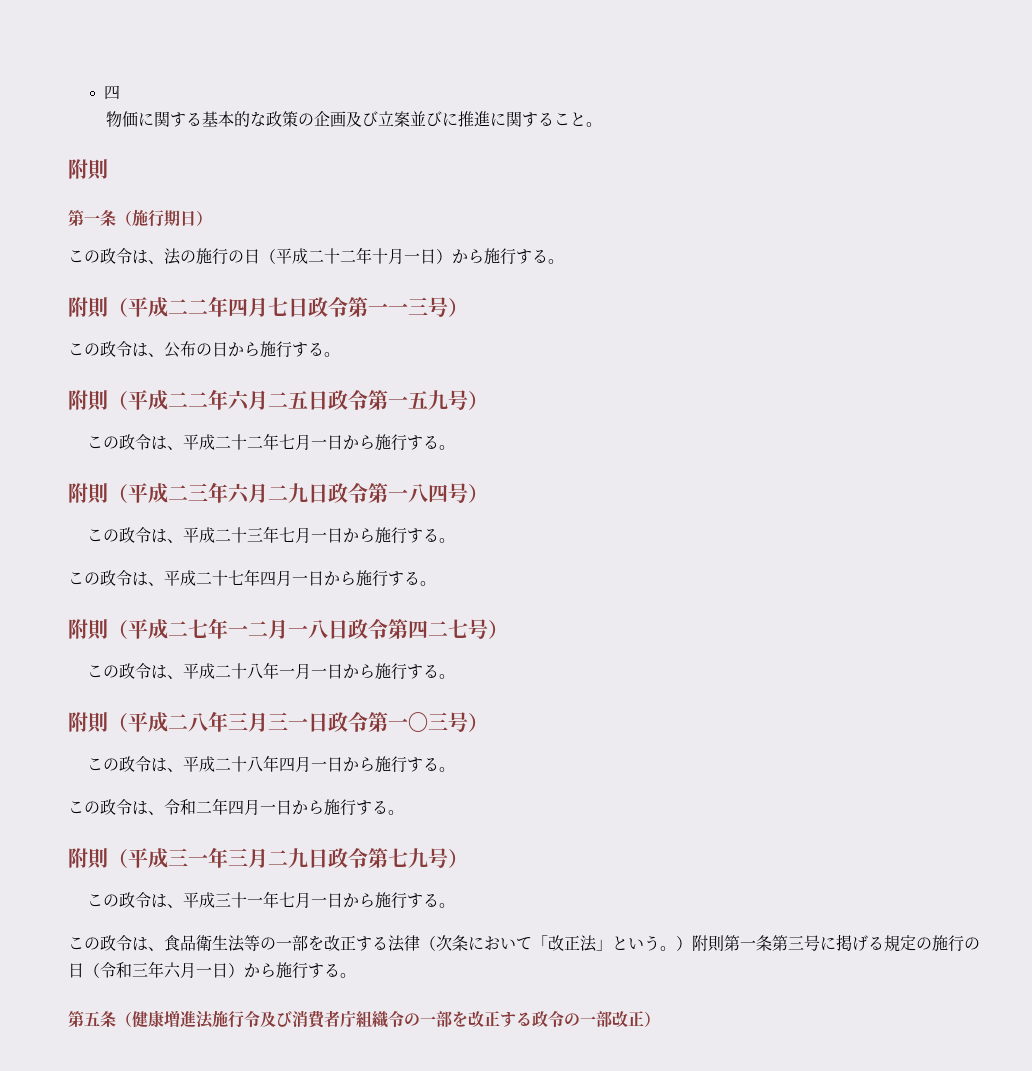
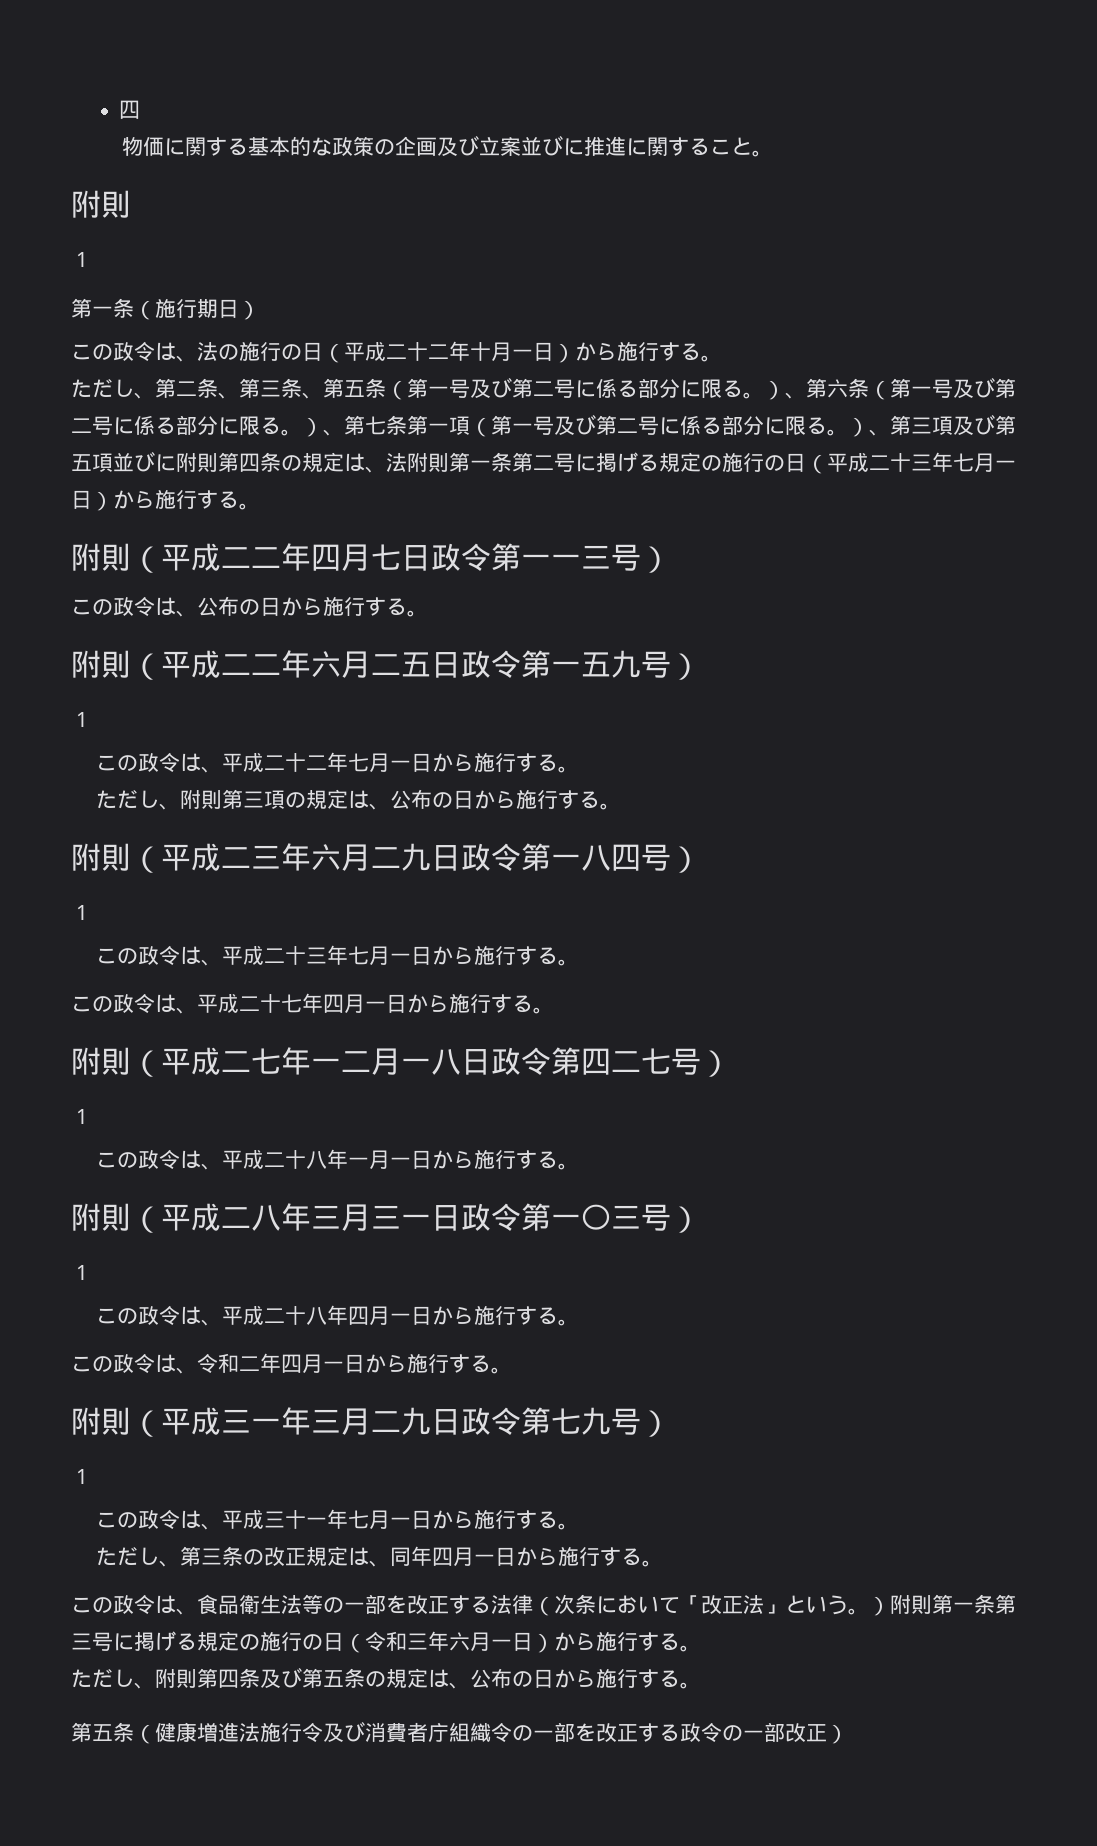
  物価に関する基本的な政策の企画及び立案並びに推進に関すること。
  附則
+ １
+ ただし、第二条、第三条、第五条（第一号及び第二号に係る部分に限る。）、第六条（第一号及び第二号に係る部分に限る。）、第七条第一項（第一号及び第二号に係る部分に限る。）、第三項及び第五項並びに附則第四条の規定は、法附則第一条第二号に掲げる規定の施行の日（平成二十三年七月一日）から施行する。
  附則（平成二二年六月二五日政令第一五九号）
+ １
+ ただし、附則第三項の規定は、公布の日から施行する。
  附則（平成二三年六月二九日政令第一八四号）
+ １
  附則（平成二七年一二月一八日政令第四二七号）
+ １
  附則（平成二八年三月三一日政令第一〇三号）
+ １
  附則（平成三一年三月二九日政令第七九号）
+ １
+ ただし、第三条の改正規定は、同年四月一日から施行する。
+ ただし、附則第四条及び第五条の規定は、公布の日から施行する。

